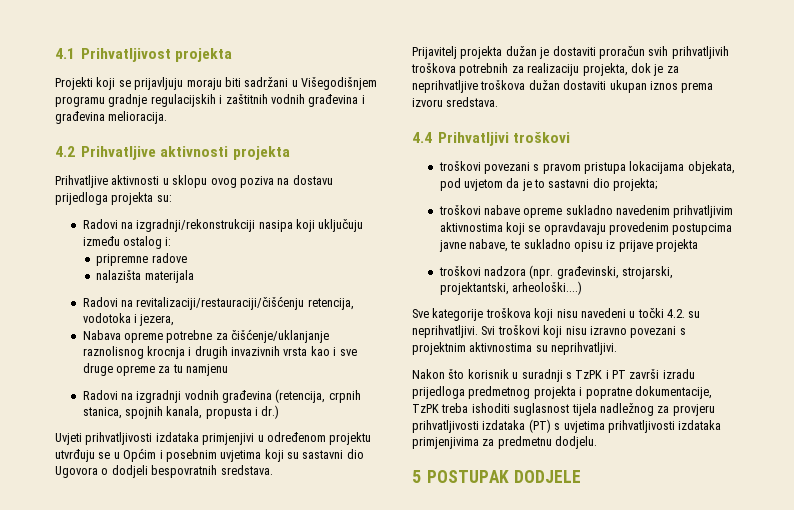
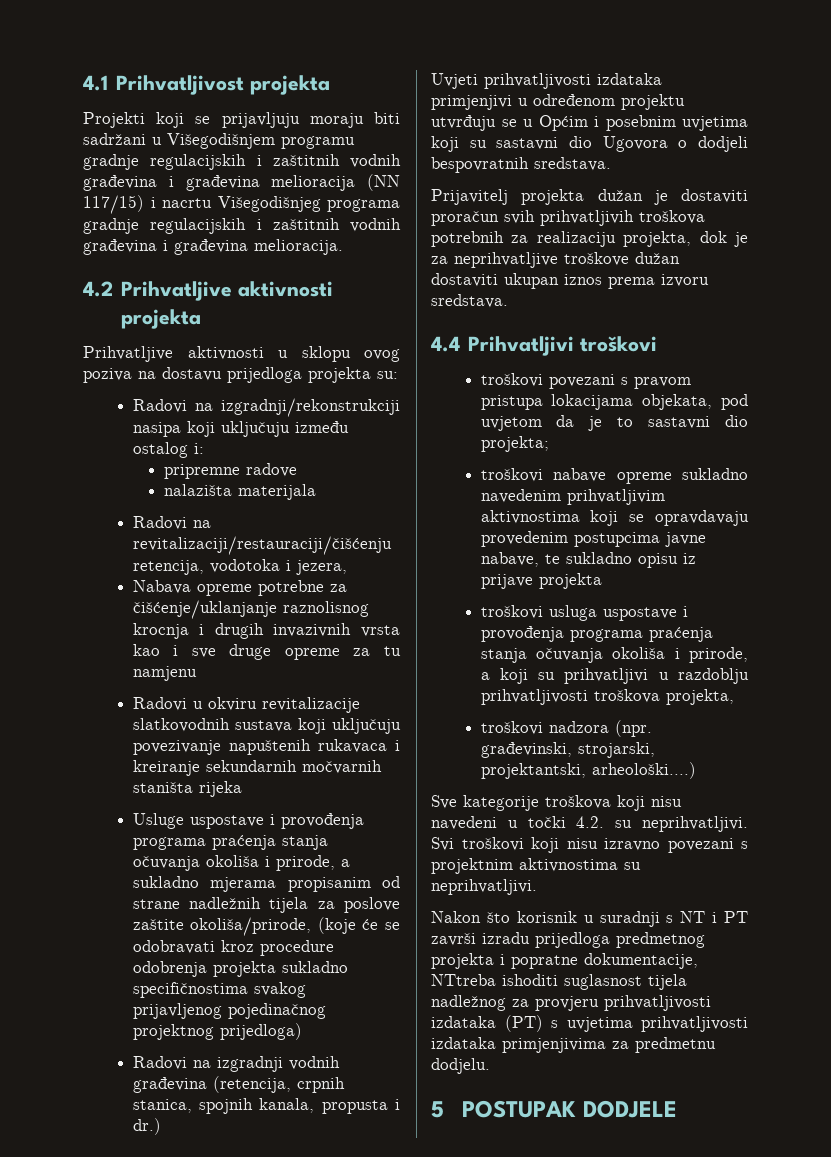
- Projekti koji se prijavljuju moraju biti sadržani u Višegodišnjem programu gradnje regulacijskih i zaštitnih vodnih građevina i građevina melioracija.
+ Projekti koji se prijavljuju moraju biti sadržani u Višegodišnjem programu gradnje regulacijskih i zaštitnih vodnih građevina i građevina melioracija (NN 117/15) i nacrtu Višegodišnjeg programa gradnje regulacijskih i zaštitnih vodnih građevina i građevina melioracija.
+ Radovi u okviru revitalizacije slatkovodnih sustava koji uključuju povezivanje napuštenih rukavaca i kreiranje sekundarnih močvarnih staništa rijeka
+ Usluge uspostave i provođenja programa praćenja stanja očuvanja okoliša i prirode, a sukladno mjerama propisanim od strane nadležnih tijela za poslove zaštite okoliša/prirode, (koje će se odobravati kroz procedure odobrenja projekta sukladno specifičnostima svakog prijavljenog pojedinačnog projektnog prijedloga)
- Prijavitelj projekta dužan je dostaviti proračun svih prihvatljivih troškova potrebnih za realizaciju projekta, dok je za neprihvatljive troškova dužan dostaviti ukupan iznos prema izvoru sredstava.
+ Prijavitelj projekta dužan je dostaviti proračun svih prihvatljivih troškova potrebnih za realizaciju projekta, dok je za neprihvatljive troškove dužan dostaviti ukupan iznos prema izvoru sredstava.
+ troškovi usluga uspostave i provođenja programa praćenja stanja očuvanja okoliša i prirode, a koji su prihvatljivi u razdoblju prihvatljivosti troškova projekta,
- Nakon što korisnik u suradnji s TzPK i PT završi izradu prijedloga predmetnog projekta i popratne dokumentacije, TzPK treba ishoditi suglasnost tijela nadležnog za provjeru prihvatljivosti izdataka (PT) s uvjetima prihvatljivosti izdataka primjenjivima za predmetnu dodjelu.
+ Nakon što korisnik u suradnji s NT i PT završi izradu prijedloga predmetnog projekta i popratne dokumentacije, NTtreba ishoditi suglasnost tijela nadležnog za provjeru prihvatljivosti izdataka (PT) s uvjetima prihvatljivosti izdataka primjenjivima za predmetnu dodjelu.

